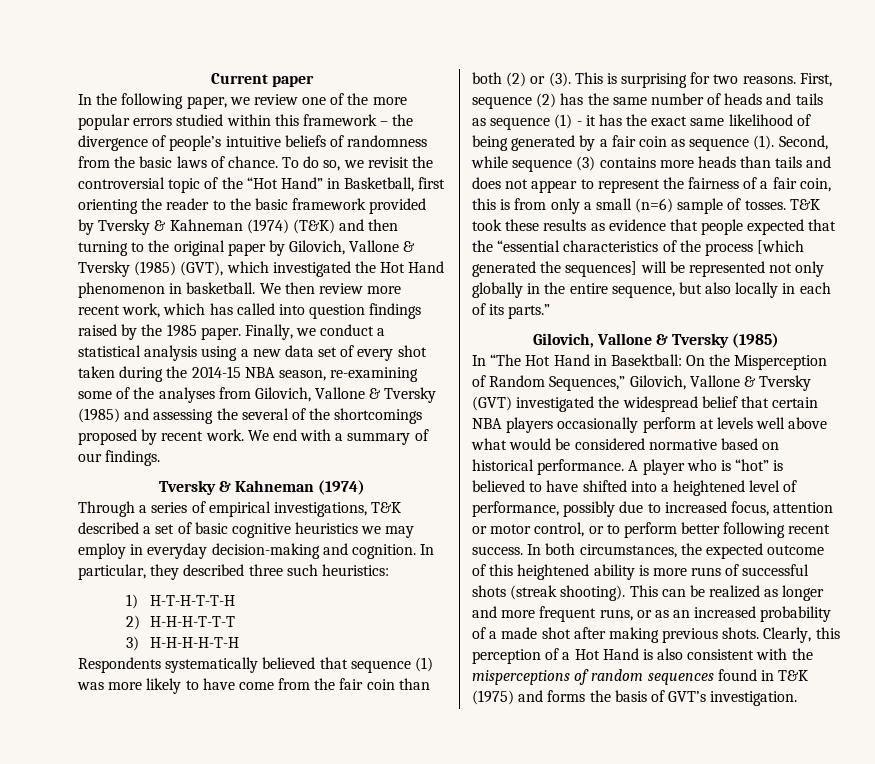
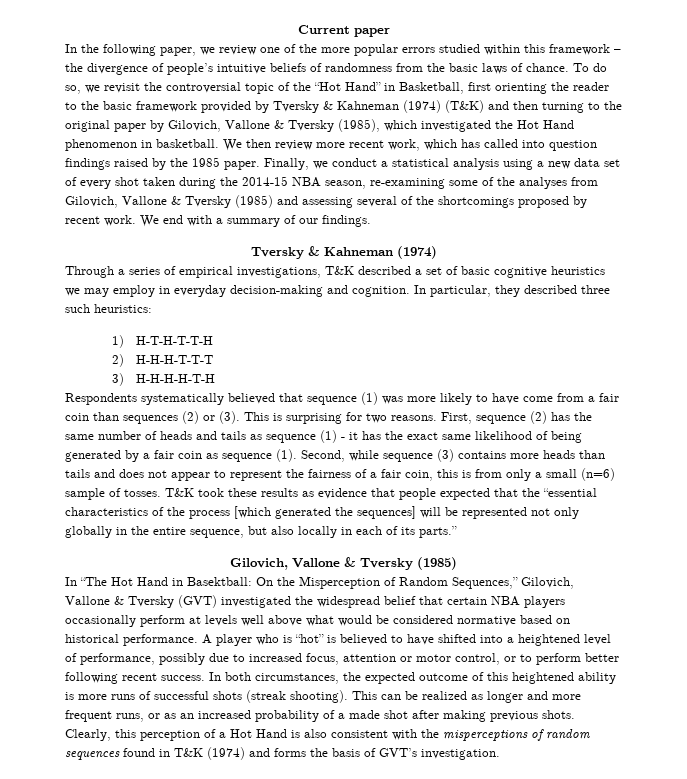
- To do so, we revisit the controversial topic of the “Hot Hand” in Basketball, first orienting the reader to the basic framework provided by Tversky & Kahneman (1974) (T&K) and then turning to the original paper by Gilovich, Vallone & Tversky (1985) (GVT), which investigated the Hot Hand phenomenon in basketball.
+ To do so, we revisit the controversial topic of the “Hot Hand” in Basketball, first orienting the reader to the basic framework provided by Tversky & Kahneman (1974) (T&K) and then turning to the original paper by Gilovich, Vallone & Tversky (1985), which investigated the Hot Hand phenomenon in basketball.
- Finally, we conduct a statistical analysis using a new data set of every shot taken during the 2014-15 NBA season, re-examining some of the analyses from Gilovich, Vallone & Tversky (1985) and assessing the several of the shortcomings proposed by recent work.
+ Finally, we conduct a statistical analysis using a new data set of every shot taken during the 2014-15 NBA season, re-examining some of the analyses from Gilovich, Vallone & Tversky (1985) and assessing several of the shortcomings proposed by recent work.
- Respondents systematically believed that sequence (1) was more likely to have come from the fair coin than both (2) or (3).
+ Respondents systematically believed that sequence (1) was more likely to have come from a fair coin than sequences (2) or (3).
- Clearly, this perception of a Hot Hand is also consistent with the misperceptions of random sequences found in T&K (1975) and forms the basis of GVT’s investigation.
+ Clearly, this perception of a Hot Hand is also consistent with the misperceptions of random sequences found in T&K (1974) and forms the basis of GVT’s investigation.

